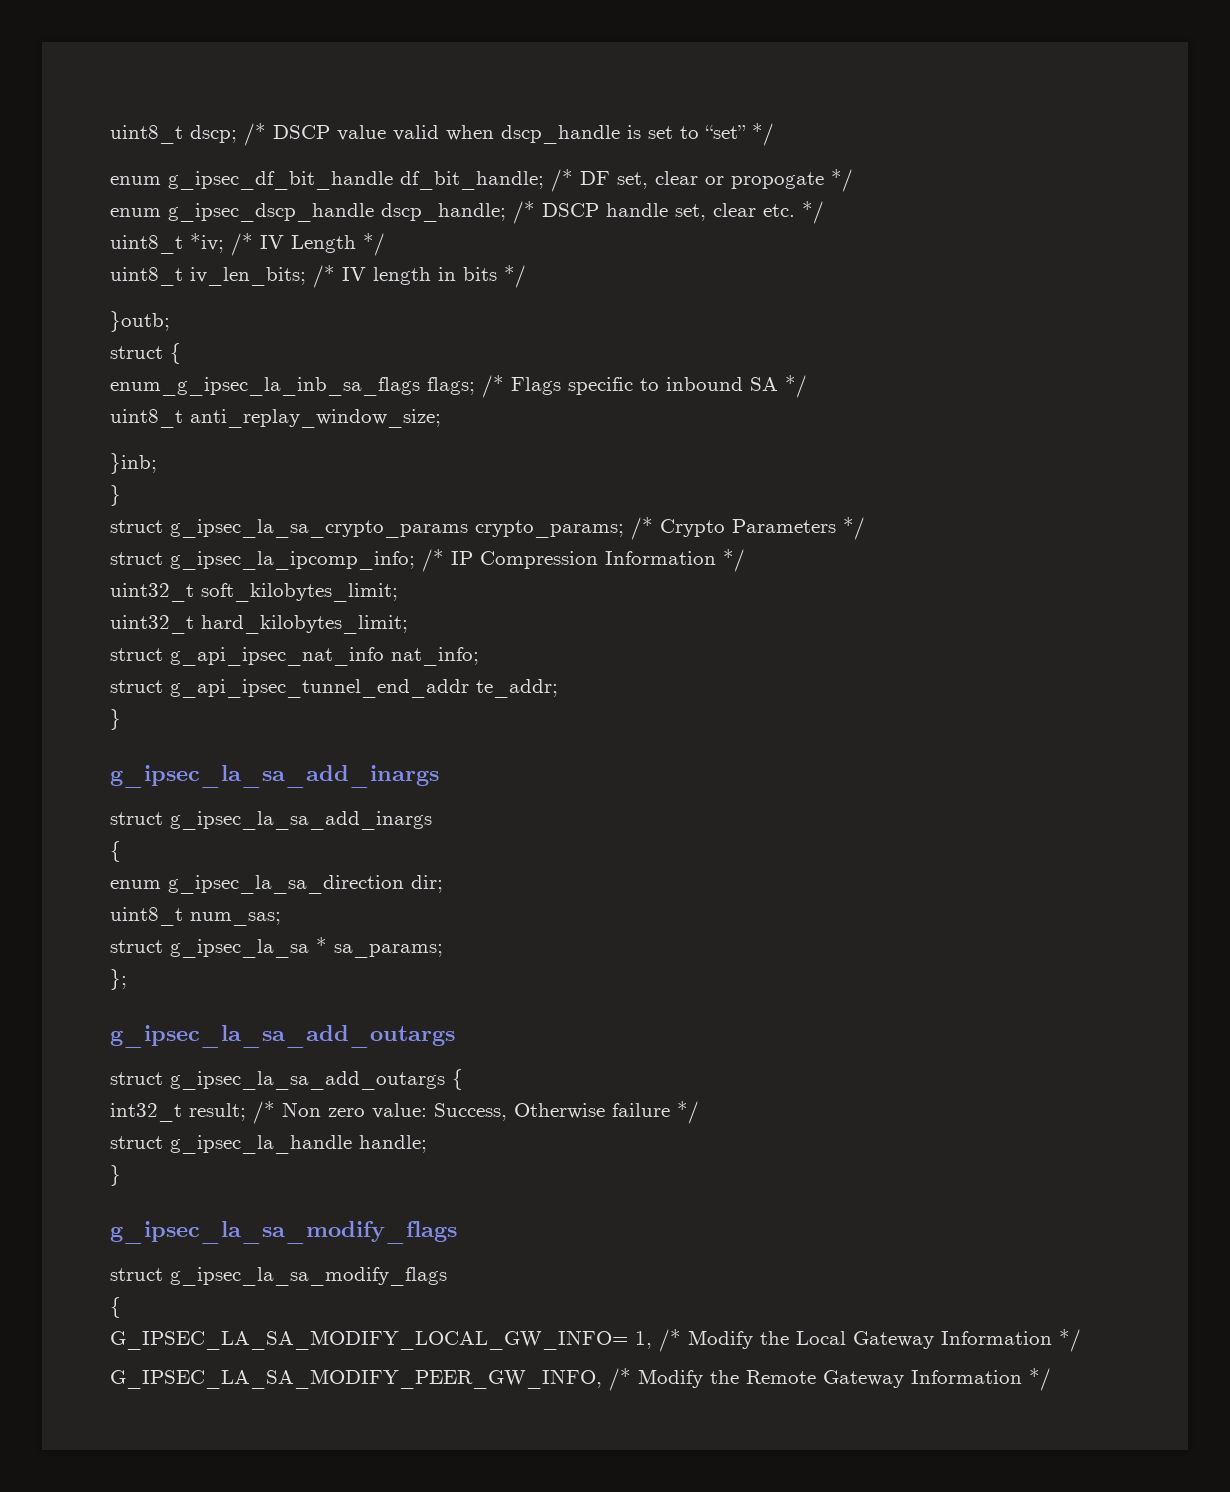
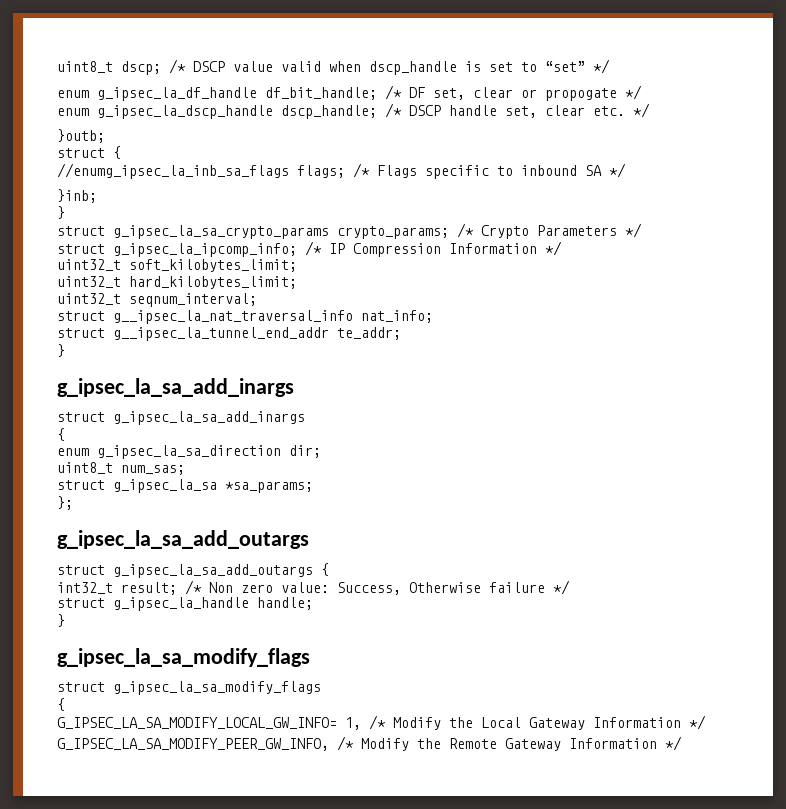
- enum g_ipsec_df_bit_handle df_bit_handle; /* DF set, clear or propogate */
+ enum g_ipsec_la_df_handle df_bit_handle; /* DF set, clear or propogate */
- enum g_ipsec_dscp_handle dscp_handle; /* DSCP handle set, clear etc. */
+ enum g_ipsec_la_dscp_handle dscp_handle; /* DSCP handle set, clear etc. */
- uint8_t *iv; /* IV Length */
- uint8_t iv_len_bits; /* IV length in bits */
- enum_g_ipsec_la_inb_sa_flags flags; /* Flags specific to inbound SA */
+ //enumg_ipsec_la_inb_sa_flags flags; /* Flags specific to inbound SA */
- uint8_t anti_replay_window_size;
- struct g_api_ipsec_nat_info nat_info;
+ uint32_t seqnum_interval;
+ struct g__ipsec_la_nat_traversal_info nat_info;
- struct g_api_ipsec_tunnel_end_addr te_addr;
+ struct g__ipsec_la_tunnel_end_addr te_addr;
- struct g_ipsec_la_sa * sa_params;
+ struct g_ipsec_la_sa *sa_params;

